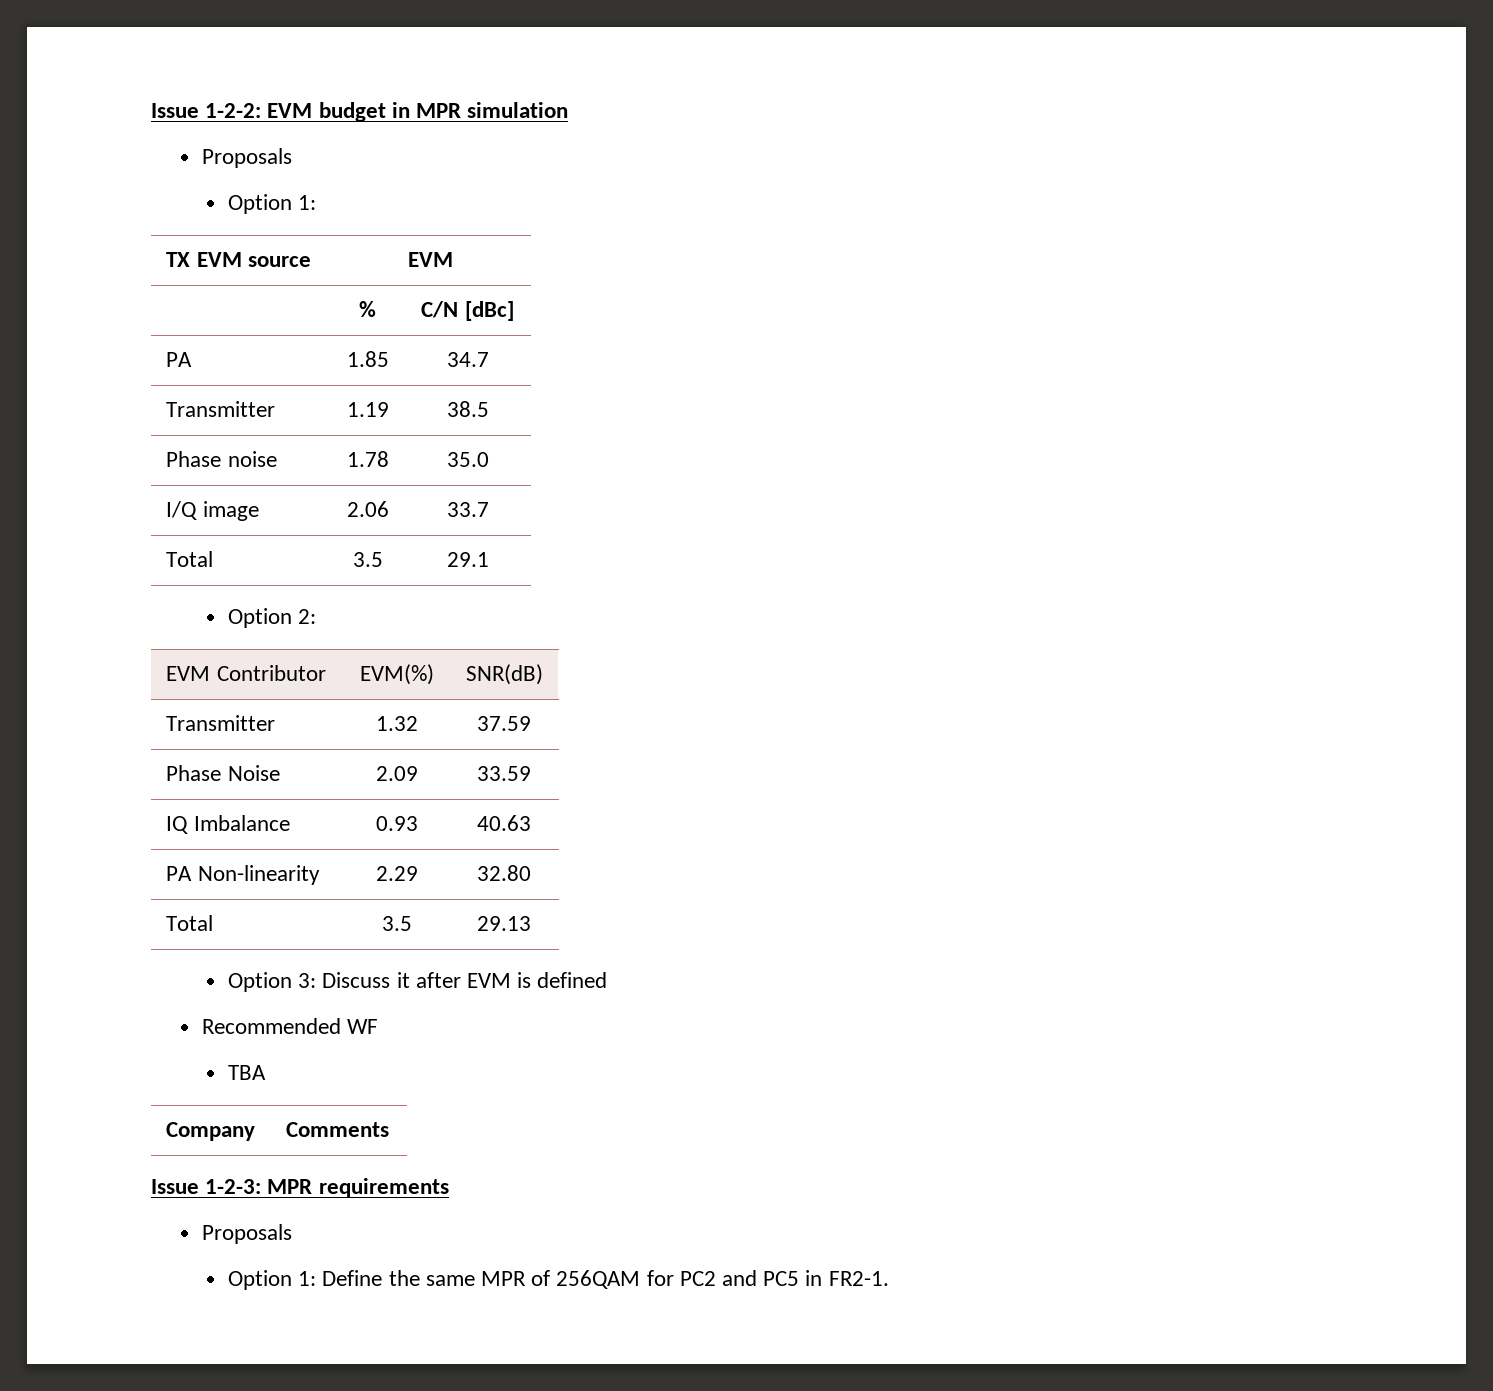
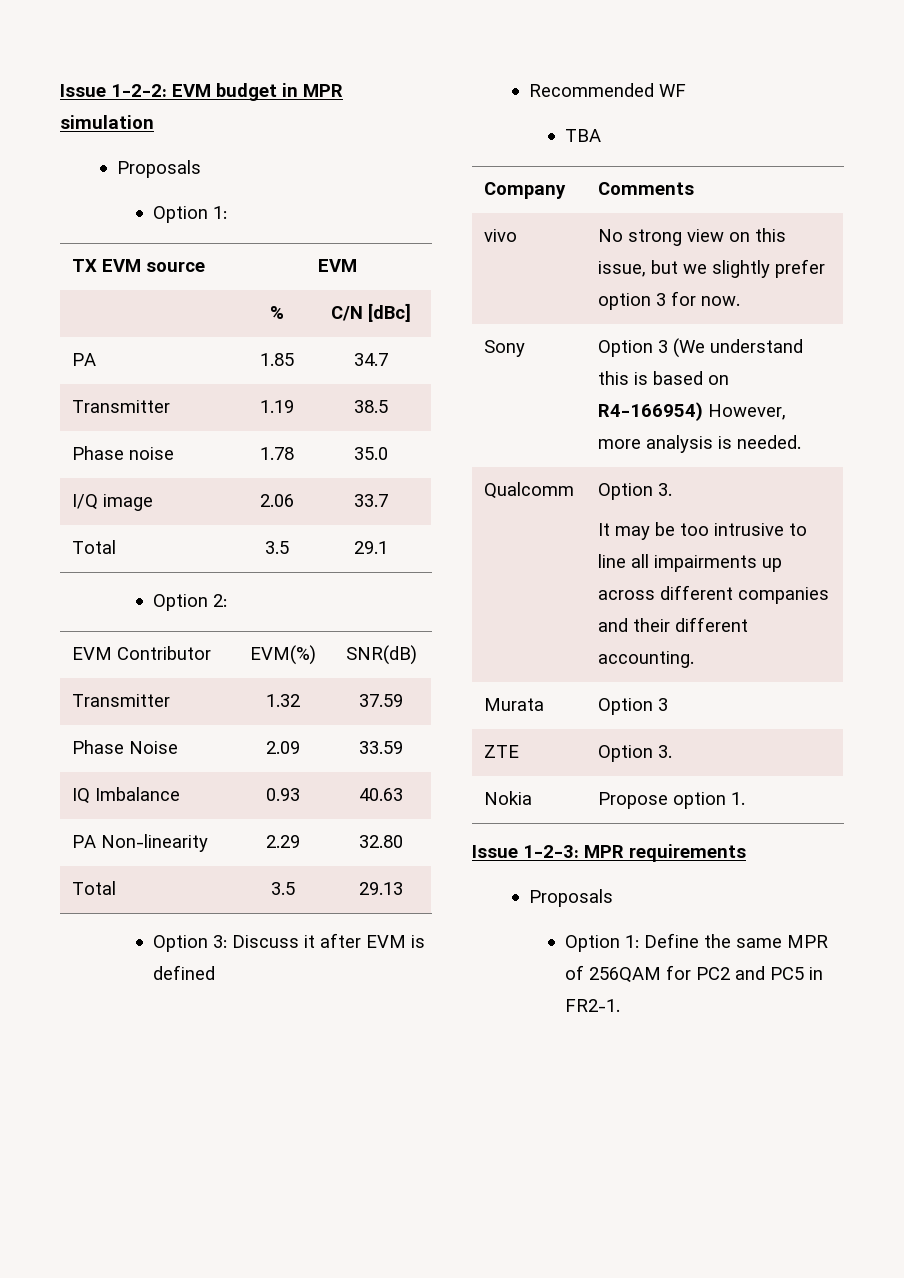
+ vivo | No strong view on this issue, but we slightly prefer option 3 for now.
+ Sony | Option 3 (We understand this is based on R4-166954) However, more analysis is needed.
+ Qualcomm | Option 3.
+ It may be too intrusive to line all impairments up across different companies and their different accounting.
+ Murata | Option 3
+ ZTE | Option 3.
+ Nokia | Propose option 1.

